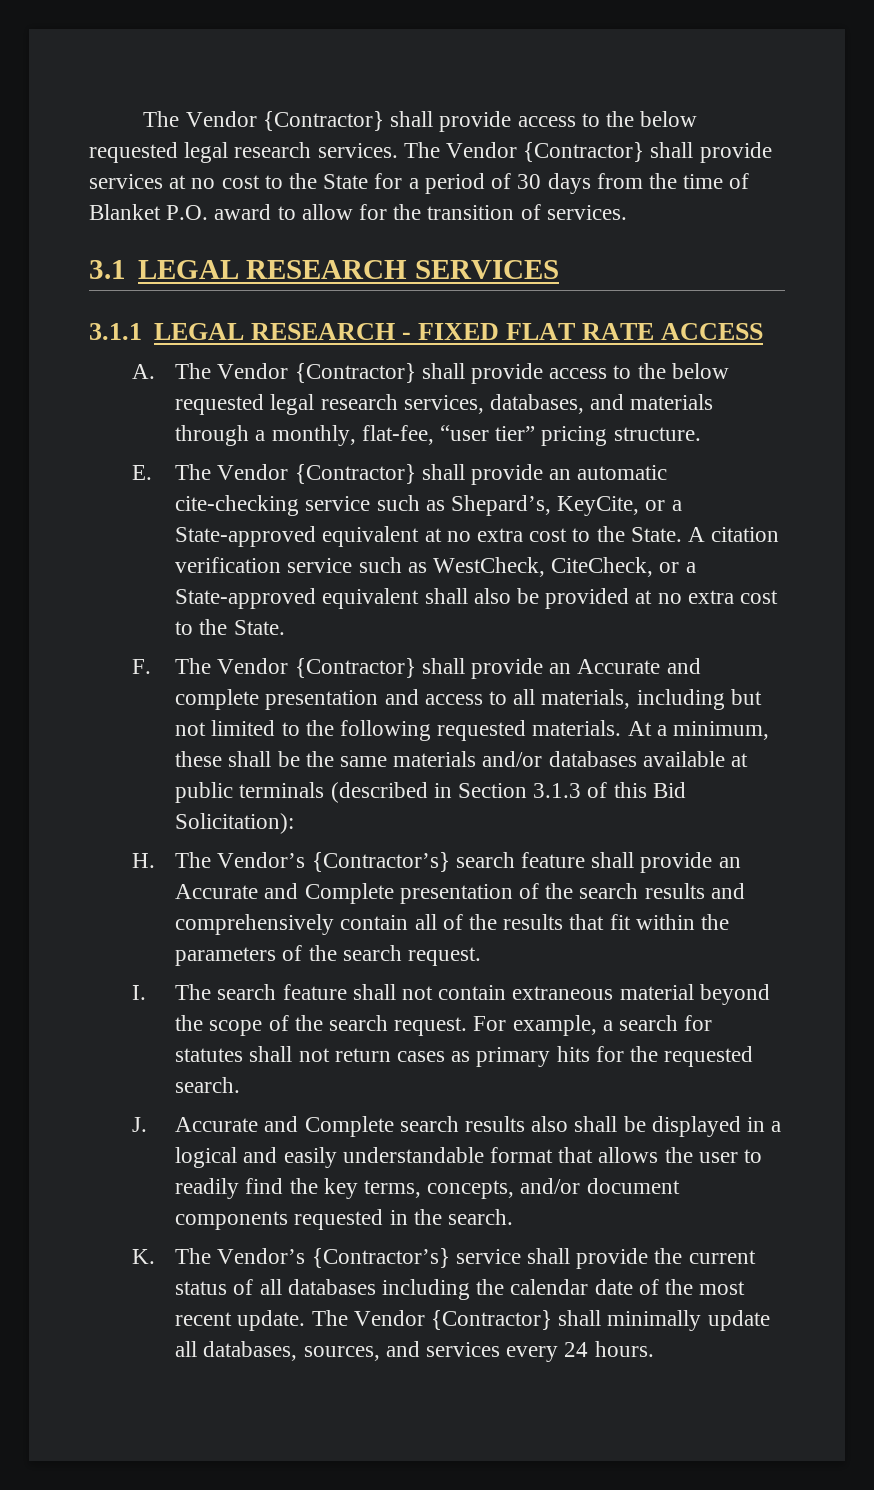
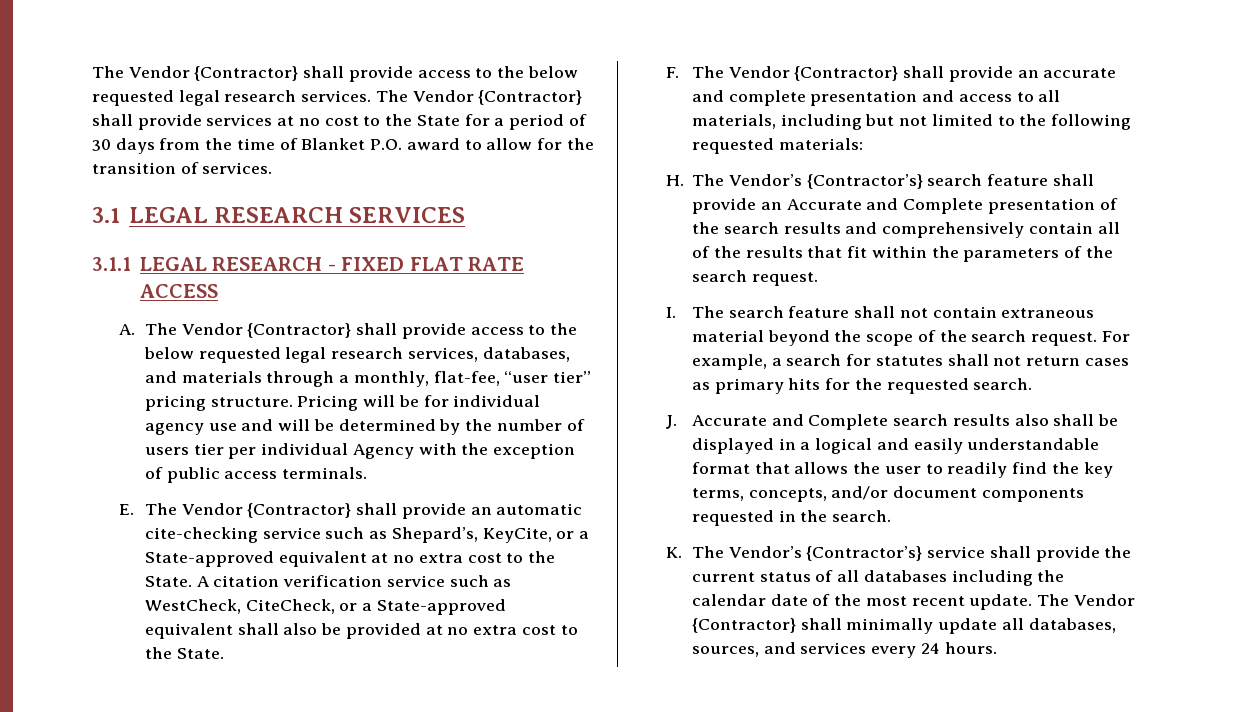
+ Pricing will be for individual agency use and will be determined by the number of users tier per individual Agency with the exception of public access terminals.
- F. The Vendor {Contractor} shall provide an Accurate and complete presentation and access to all materials, including but not limited to the following requested materials. At a minimum, these shall be the same materials and/or databases available at public terminals (described in Section 3.1.3 of this Bid Solicitation):
+ F. The Vendor {Contractor} shall provide an accurate and complete presentation and access to all materials, including but not limited to the following requested materials:

